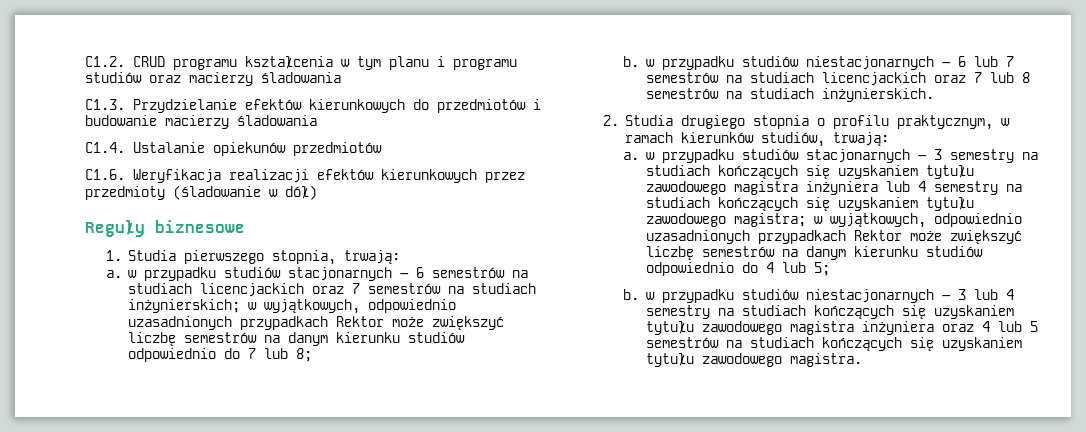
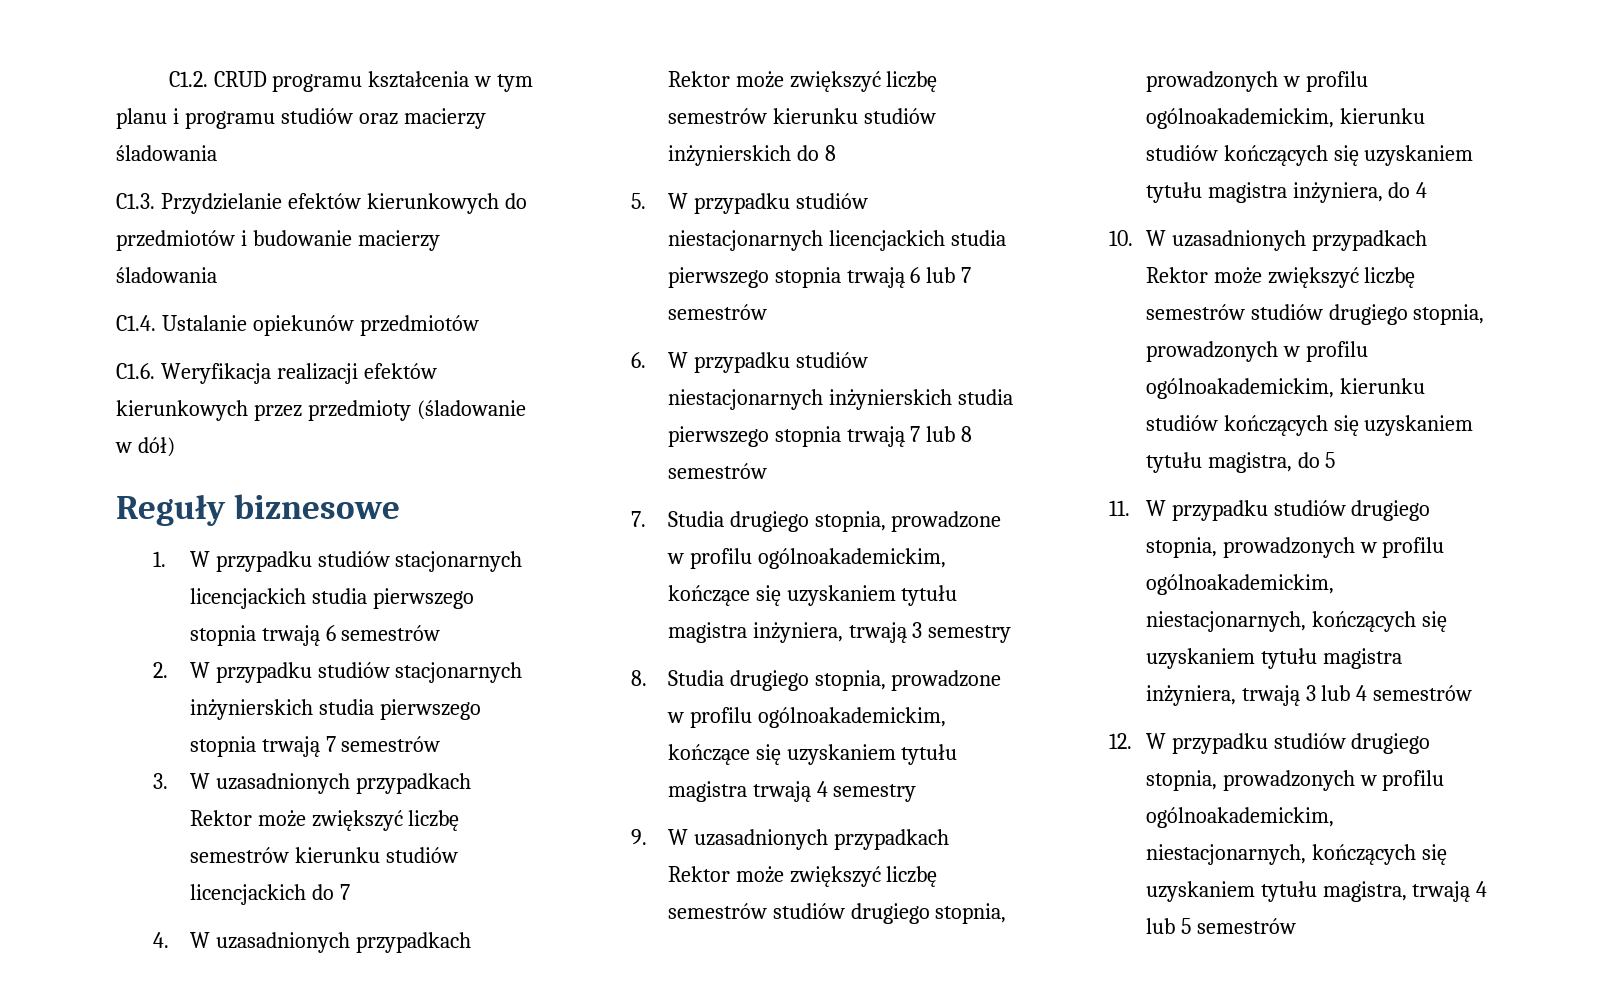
- 1. Studia pierwszego stopnia, trwają:
- a. w przypadku studiów stacjonarnych – 6 semestrów na studiach licencjackich oraz 7 semestrów na studiach inżynierskich; w wyjątkowych, odpowiednio uzasadnionych przypadkach Rektor może zwiększyć liczbę semestrów na danym kierunku studiów odpowiednio do 7 lub 8;
- b. w przypadku studiów niestacjonarnych – 6 lub 7 semestrów na studiach licencjackich oraz 7 lub 8 semestrów na studiach inżynierskich.
- 2. Studia drugiego stopnia o profilu praktycznym, w ramach kierunków studiów, trwają:
- a. w przypadku studiów stacjonarnych – 3 semestry na studiach kończących się uzyskaniem tytułu zawodowego magistra inżyniera lub 4 semestry na studiach kończących się uzyskaniem tytułu zawodowego magistra; w wyjątkowych, odpowiednio uzasadnionych przypadkach Rektor może zwiększyć liczbę semestrów na danym kierunku studiów odpowiednio do 4 lub 5;
- b. w przypadku studiów niestacjonarnych – 3 lub 4 semestry na studiach kończących się uzyskaniem tytułu zawodowego magistra inżyniera oraz 4 lub 5 semestrów na studiach kończących się uzyskaniem tytułu zawodowego magistra.
+ 1. W przypadku studiów stacjonarnych licencjackich studia pierwszego stopnia trwają 6 semestrów
+ 2. W przypadku studiów stacjonarnych inżynierskich studia pierwszego stopnia trwają 7 semestrów
+ 3. W uzasadnionych przypadkach Rektor może zwiększyć liczbę semestrów kierunku studiów licencjackich do 7
+ 4. W uzasadnionych przypadkach Rektor może zwiększyć liczbę semestrów kierunku studiów inżynierskich do 8
+ 5. W przypadku studiów niestacjonarnych licencjackich studia pierwszego stopnia trwają 6 lub 7 semestrów
+ 6. W przypadku studiów niestacjonarnych inżynierskich studia pierwszego stopnia trwają 7 lub 8 semestrów
+ 7. Studia drugiego stopnia, prowadzone w profilu ogólnoakademickim, kończące się uzyskaniem tytułu magistra inżyniera, trwają 3 semestry
+ 8. Studia drugiego stopnia, prowadzone w profilu ogólnoakademickim, kończące się uzyskaniem tytułu magistra trwają 4 semestry
+ 9. W uzasadnionych przypadkach Rektor może zwiększyć liczbę semestrów studiów drugiego stopnia, prowadzonych w profilu ogólnoakademickim, kierunku studiów kończących się uzyskaniem tytułu magistra inżyniera, do 4
+ 10. W uzasadnionych przypadkach Rektor może zwiększyć liczbę semestrów studiów drugiego stopnia, prowadzonych w profilu ogólnoakademickim, kierunku studiów kończących się uzyskaniem tytułu magistra, do 5
+ 11. W przypadku studiów drugiego stopnia, prowadzonych w profilu ogólnoakademickim, niestacjonarnych, kończących się uzyskaniem tytułu magistra inżyniera, trwają 3 lub 4 semestrów
+ 12. W przypadku studiów drugiego stopnia, prowadzonych w profilu ogólnoakademickim, niestacjonarnych, kończących się uzyskaniem tytułu magistra, trwają 4 lub 5 semestrów

